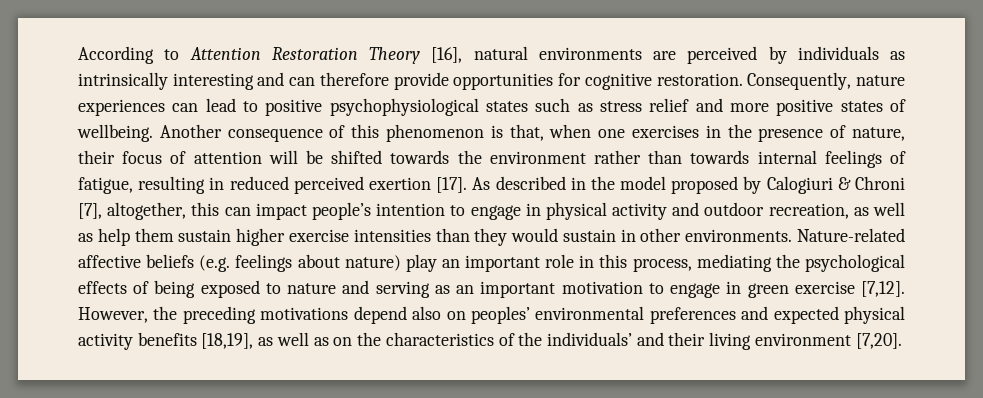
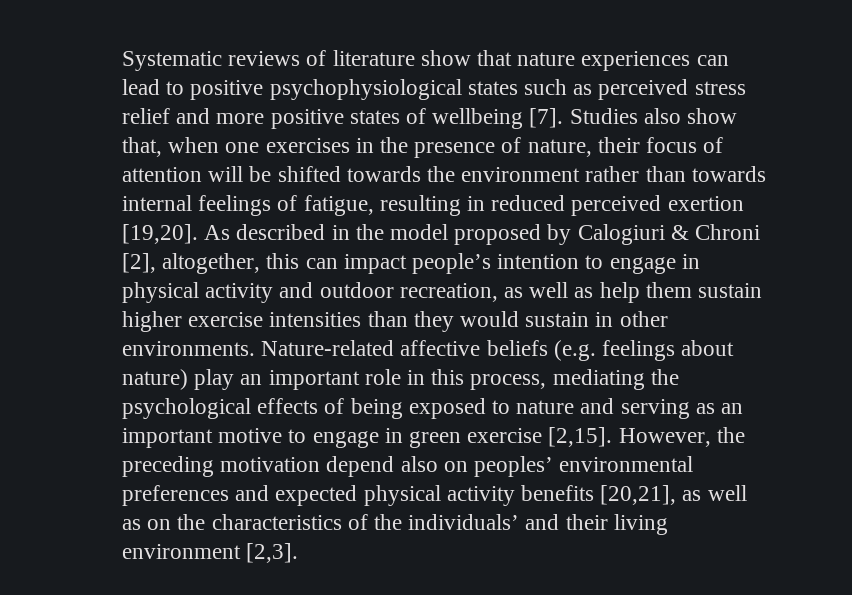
- According to Attention Restoration Theory [16], natural environments are perceived by individuals as intrinsically interesting and can therefore provide opportunities for cognitive restoration. Consequently, nature experiences can lead to positive psychophysiological states such as stress relief and more positive states of wellbeing. Another consequence of this phenomenon is that, when one exercises in the presence of nature, their focus of attention will be shifted towards the environment rather than towards internal feelings of fatigue, resulting in reduced perceived exertion [17].
+ Systematic reviews of literature show that nature experiences can lead to positive psychophysiological states such as perceived stress relief and more positive states of wellbeing [7]. Studies also show that, when one exercises in the presence of nature, their focus of attention will be shifted towards the environment rather than towards internal feelings of fatigue, resulting in reduced perceived exertion [19,20].
- As described in the model proposed by Calogiuri & Chroni [7], altogether, this can impact people’s intention to engage in physical activity and outdoor recreation, as well as help them sustain higher exercise intensities than they would sustain in other environments.
+ As described in the model proposed by Calogiuri & Chroni [2], altogether, this can impact people’s intention to engage in physical activity and outdoor recreation, as well as help them sustain higher exercise intensities than they would sustain in other environments.
- Nature-related affective beliefs (e.g. feelings about nature) play an important role in this process, mediating the psychological effects of being exposed to nature and serving as an important motivation to engage in green exercise [7,12].
+ Nature-related affective beliefs (e.g. feelings about nature) play an important role in this process, mediating the psychological effects of being exposed to nature and serving as an important motive to engage in green exercise [2,15].
- However, the preceding motivations depend also on peoples’ environmental preferences and expected physical activity benefits [18,19], as well as on the characteristics of the individuals’ and their living environment [7,20].
+ However, the preceding motivation depend also on peoples’ environmental preferences and expected physical activity benefits [20,21], as well as on the characteristics of the individuals’ and their living environment [2,3].

